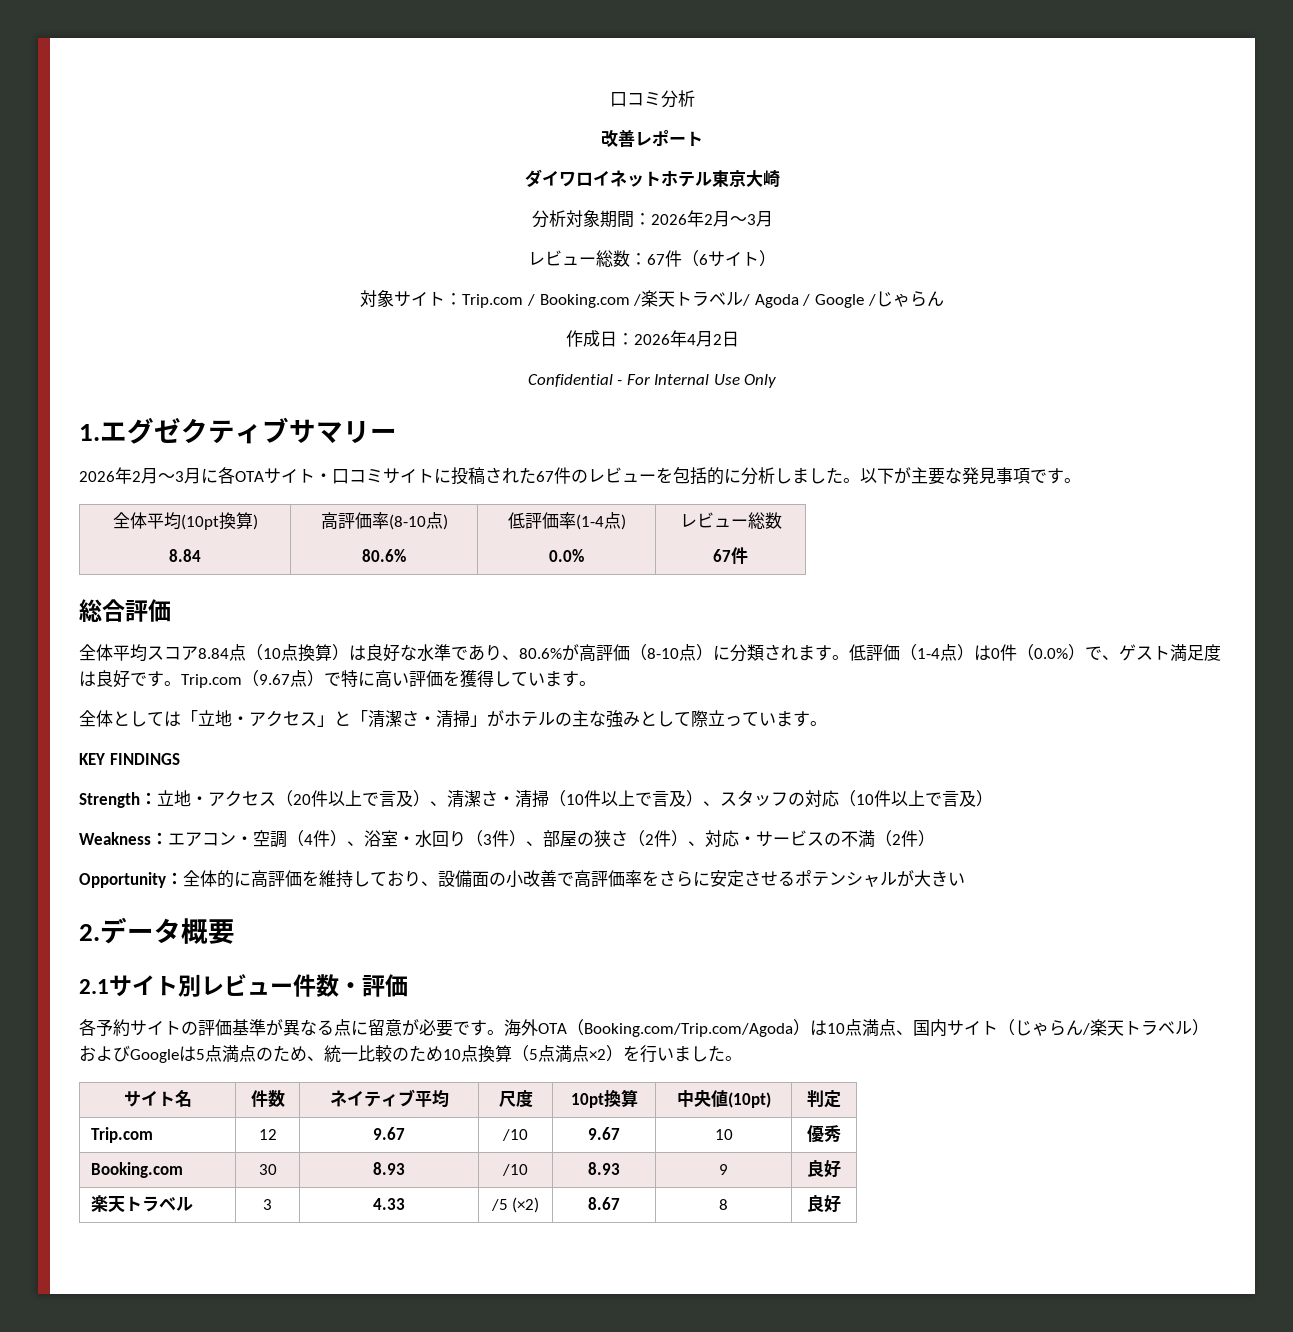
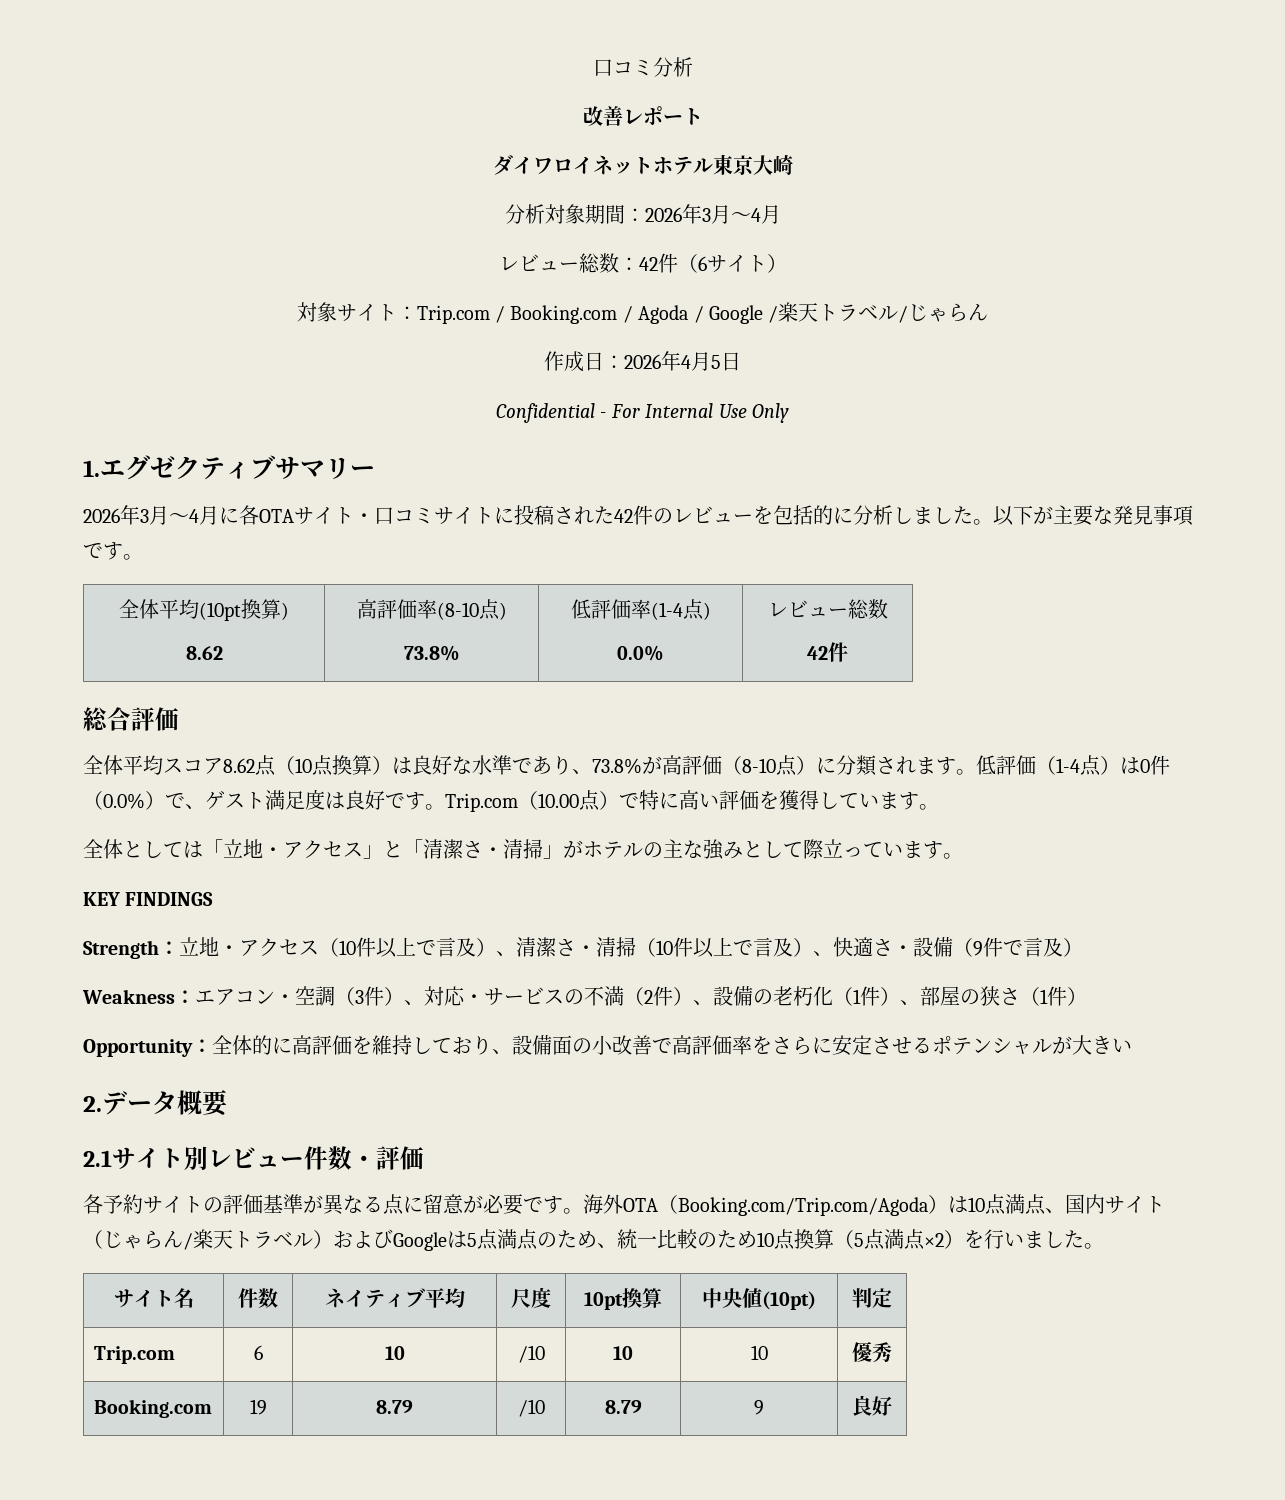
- 分析対象期間：2026年2月〜3月
+ 分析対象期間：2026年3月〜4月
- レビュー総数：67件（6サイト）
+ レビュー総数：42件（6サイト）
- 対象サイト：Trip.com / Booking.com /楽天トラベル/ Agoda / Google /じゃらん
+ 対象サイト：Trip.com / Booking.com / Agoda / Google /楽天トラベル/じゃらん
- 作成日：2026年4月2日
+ 作成日：2026年4月5日
- 2026年2月〜3月に各OTAサイト・口コミサイトに投稿された67件のレビューを包括的に分析しました。
+ 2026年3月〜4月に各OTAサイト・口コミサイトに投稿された42件のレビューを包括的に分析しました。
  全体平均(10pt換算)
- 8.84 | 高評価率(8-10点)
- 80.6% | 低評価率(1-4点)
+ 8.62 | 高評価率(8-10点)
+ 73.8% | 低評価率(1-4点)
  0.0% | レビュー総数
- 67件
+ 42件
- 全体平均スコア8.84点（10点換算）は良好な水準であり、80.6%が高評価（8-10点）に分類されます。
+ 全体平均スコア8.62点（10点換算）は良好な水準であり、73.8%が高評価（8-10点）に分類されます。
- Trip.com（9.67点）で特に高い評価を獲得しています。
+ Trip.com（10.00点）で特に高い評価を獲得しています。
- Strength：立地・アクセス（20件以上で言及）、清潔さ・清掃（10件以上で言及）、スタッフの対応（10件以上で言及）
+ Strength：立地・アクセス（10件以上で言及）、清潔さ・清掃（10件以上で言及）、快適さ・設備（9件で言及）
- Weakness：エアコン・空調（4件）、浴室・水回り（3件）、部屋の狭さ（2件）、対応・サービスの不満（2件）
+ Weakness：エアコン・空調（3件）、対応・サービスの不満（2件）、設備の老朽化（1件）、部屋の狭さ（1件）
- Trip.com | 12 | 9.67 | /10 | 9.67 | 10 | 優秀
+ Trip.com | 6 | 10 | /10 | 10 | 10 | 優秀
- Booking.com | 30 | 8.93 | /10 | 8.93 | 9 | 良好
+ Booking.com | 19 | 8.79 | /10 | 8.79 | 9 | 良好
- 楽天トラベル | 3 | 4.33 | /5 (×2) | 8.67 | 8 | 良好

